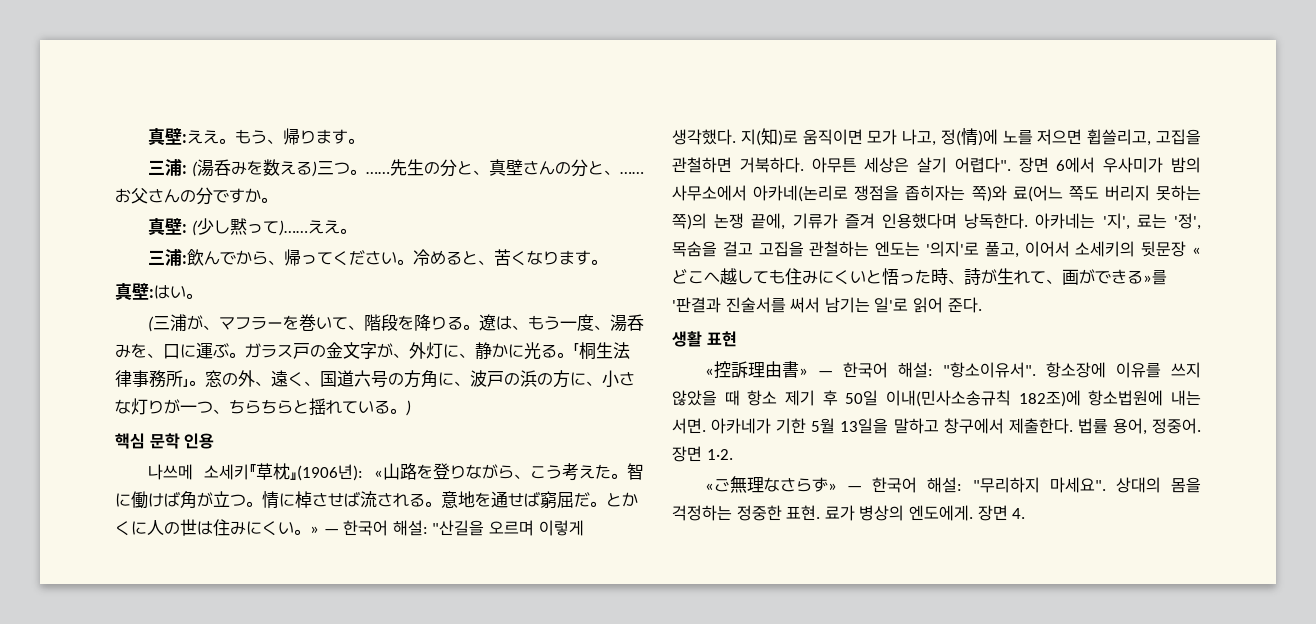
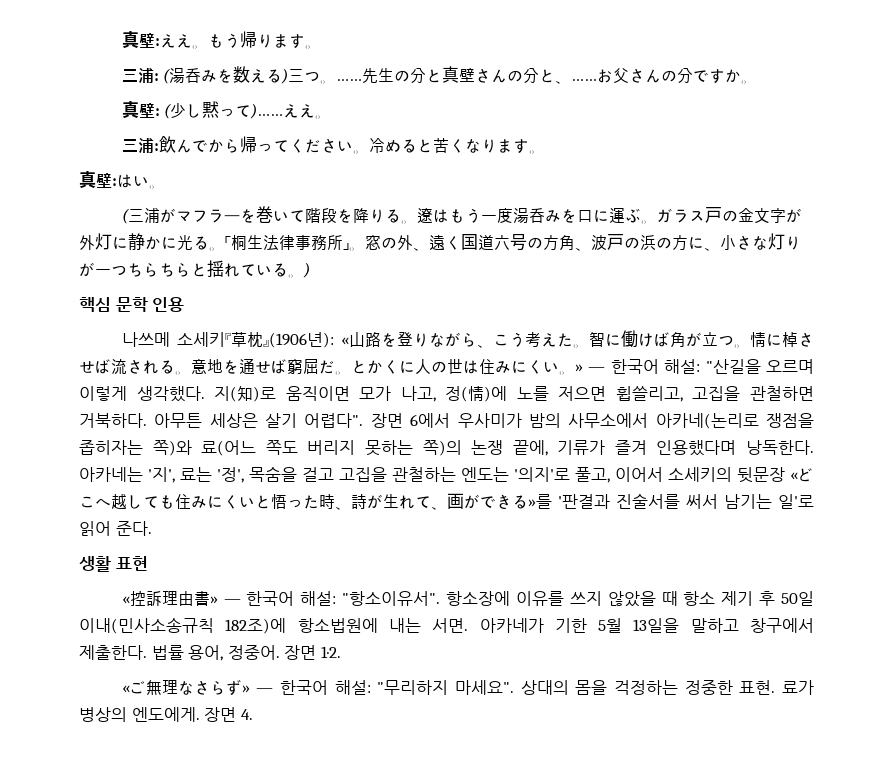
- もう、帰ります。
+ もう帰ります。
- 先生の分と、真壁さんの分と、……
+ 先生の分と真壁さんの分と、……
- 三浦:飲んでから、帰ってください。
+ 三浦:飲んでから帰ってください。
- 冷めると、苦くなります。
+ 冷めると苦くなります。
- (三浦が、マフラーを巻いて、階段を降りる。
+ (三浦がマフラーを巻いて階段を降りる。
- 遼は、もう一度、湯呑みを、口に運ぶ。
+ 遼はもう一度湯呑みを口に運ぶ。
- ガラス戸の金文字が、外灯に、静かに光る。
+ ガラス戸の金文字が外灯に静かに光る。
- 窓の外、遠く、国道六号の方角に、波戸の浜の方に、小さな灯りが一つ、ちらちらと揺れている。)
+ 窓の外、遠く国道六号の方角、波戸の浜の方に、小さな灯りが一つちらちらと揺れている。)

